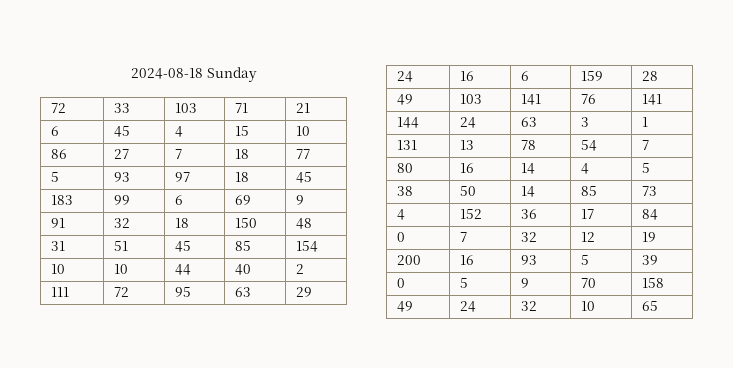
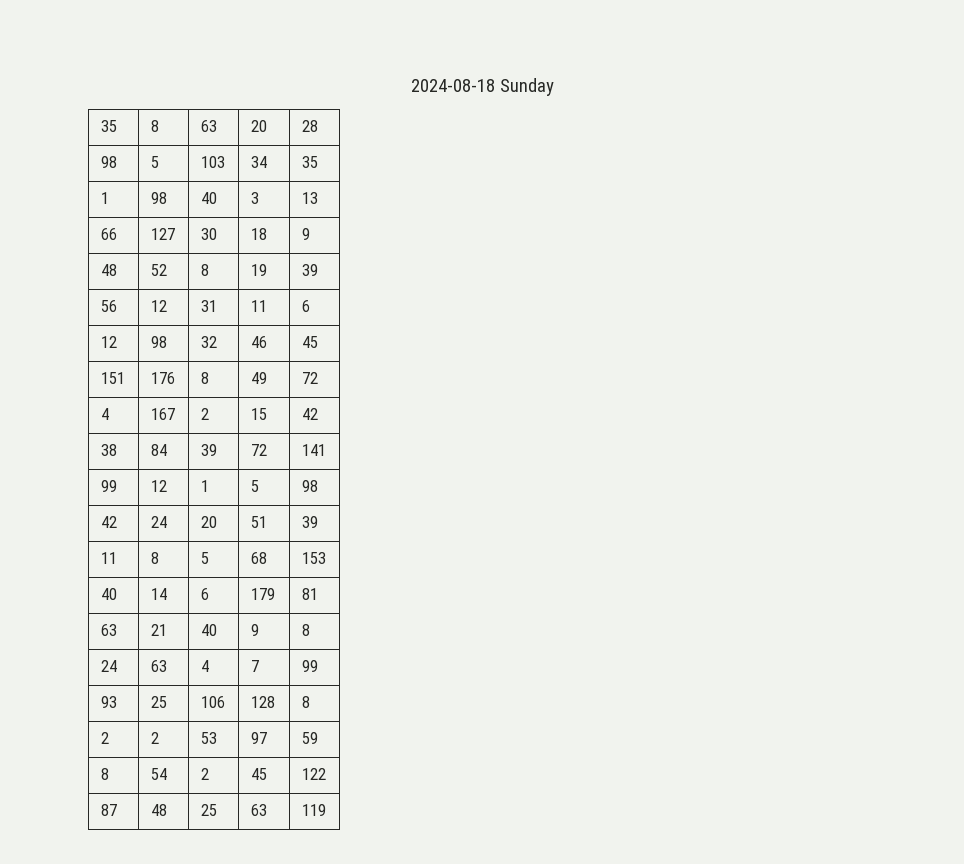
- 72 | 33 | 103 | 71 | 21
- 6 | 45 | 4 | 15 | 10
- 86 | 27 | 7 | 18 | 77
- 5 | 93 | 97 | 18 | 45
- 183 | 99 | 6 | 69 | 9
- 91 | 32 | 18 | 150 | 48
- 31 | 51 | 45 | 85 | 154
- 10 | 10 | 44 | 40 | 2
- 111 | 72 | 95 | 63 | 29
- 24 | 16 | 6 | 159 | 28
- 49 | 103 | 141 | 76 | 141
- 144 | 24 | 63 | 3 | 1
- 131 | 13 | 78 | 54 | 7
- 80 | 16 | 14 | 4 | 5
- 38 | 50 | 14 | 85 | 73
- 4 | 152 | 36 | 17 | 84
- 0 | 7 | 32 | 12 | 19
- 200 | 16 | 93 | 5 | 39
- 0 | 5 | 9 | 70 | 158
- 49 | 24 | 32 | 10 | 65
+ 35 | 8 | 63 | 20 | 28
+ 98 | 5 | 103 | 34 | 35
+ 1 | 98 | 40 | 3 | 13
+ 66 | 127 | 30 | 18 | 9
+ 48 | 52 | 8 | 19 | 39
+ 56 | 12 | 31 | 11 | 6
+ 12 | 98 | 32 | 46 | 45
+ 151 | 176 | 8 | 49 | 72
+ 4 | 167 | 2 | 15 | 42
+ 38 | 84 | 39 | 72 | 141
+ 99 | 12 | 1 | 5 | 98
+ 42 | 24 | 20 | 51 | 39
+ 11 | 8 | 5 | 68 | 153
+ 40 | 14 | 6 | 179 | 81
+ 63 | 21 | 40 | 9 | 8
+ 24 | 63 | 4 | 7 | 99
+ 93 | 25 | 106 | 128 | 8
+ 2 | 2 | 53 | 97 | 59
+ 8 | 54 | 2 | 45 | 122
+ 87 | 48 | 25 | 63 | 119

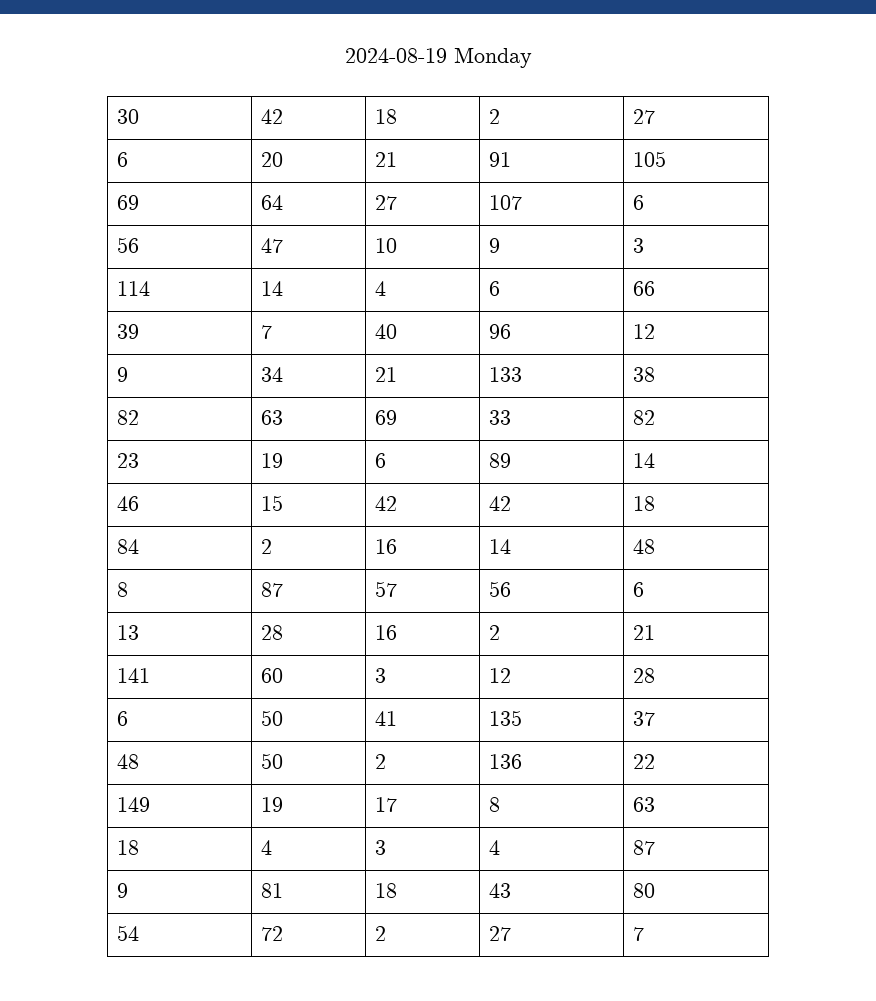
- 2024-08-18 Sunday
- 35 | 8 | 63 | 20 | 28
- 98 | 5 | 103 | 34 | 35
- 1 | 98 | 40 | 3 | 13
- 66 | 127 | 30 | 18 | 9
- 48 | 52 | 8 | 19 | 39
- 56 | 12 | 31 | 11 | 6
- 12 | 98 | 32 | 46 | 45
- 151 | 176 | 8 | 49 | 72
- 4 | 167 | 2 | 15 | 42
- 38 | 84 | 39 | 72 | 141
- 99 | 12 | 1 | 5 | 98
- 42 | 24 | 20 | 51 | 39
- 11 | 8 | 5 | 68 | 153
- 40 | 14 | 6 | 179 | 81
- 63 | 21 | 40 | 9 | 8
- 24 | 63 | 4 | 7 | 99
- 93 | 25 | 106 | 128 | 8
- 2 | 2 | 53 | 97 | 59
- 8 | 54 | 2 | 45 | 122
- 87 | 48 | 25 | 63 | 119
+ 2024-08-19 Monday
+ 30 | 42 | 18 | 2 | 27
+ 6 | 20 | 21 | 91 | 105
+ 69 | 64 | 27 | 107 | 6
+ 56 | 47 | 10 | 9 | 3
+ 114 | 14 | 4 | 6 | 66
+ 39 | 7 | 40 | 96 | 12
+ 9 | 34 | 21 | 133 | 38
+ 82 | 63 | 69 | 33 | 82
+ 23 | 19 | 6 | 89 | 14
+ 46 | 15 | 42 | 42 | 18
+ 84 | 2 | 16 | 14 | 48
+ 8 | 87 | 57 | 56 | 6
+ 13 | 28 | 16 | 2 | 21
+ 141 | 60 | 3 | 12 | 28
+ 6 | 50 | 41 | 135 | 37
+ 48 | 50 | 2 | 136 | 22
+ 149 | 19 | 17 | 8 | 63
+ 18 | 4 | 3 | 4 | 87
+ 9 | 81 | 18 | 43 | 80
+ 54 | 72 | 2 | 27 | 7

